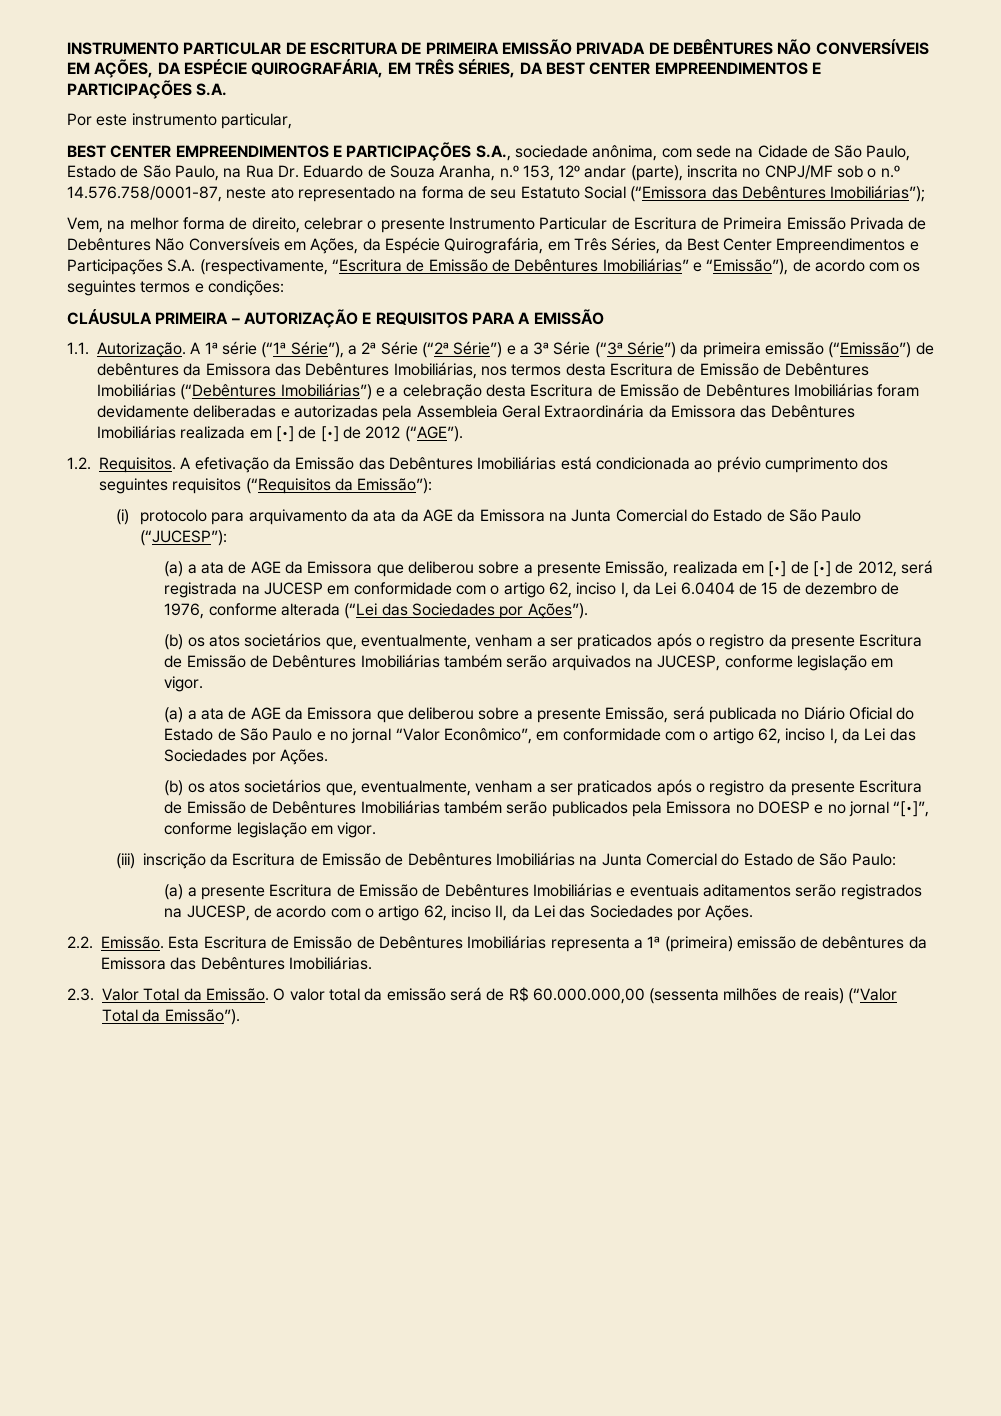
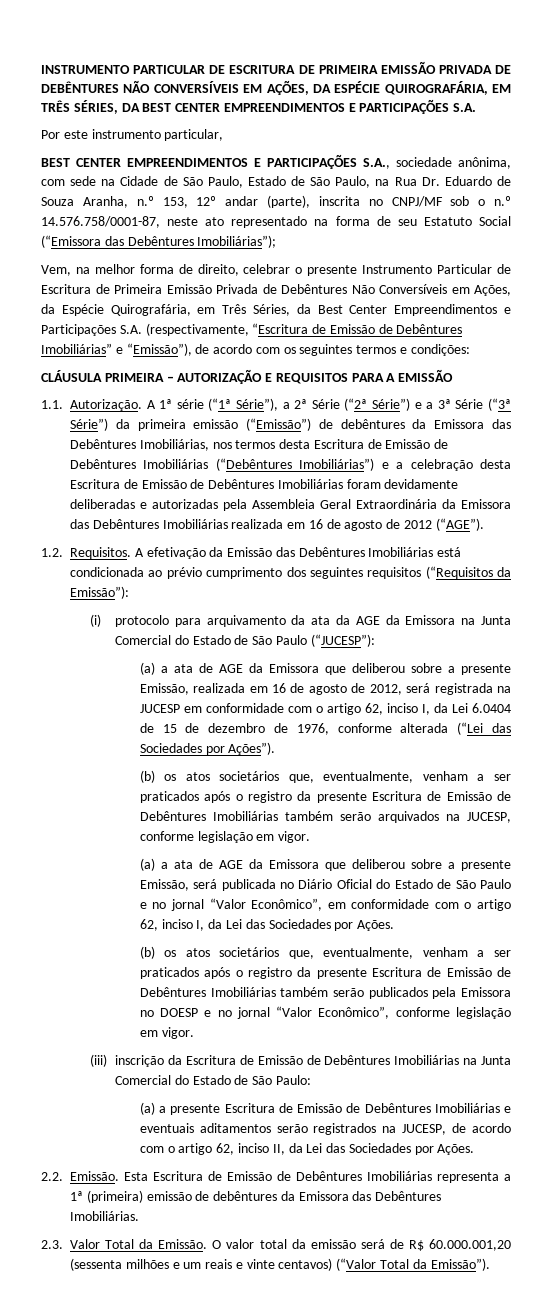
- A 1ª série (“1ª Série”), a 2ª Série (“2ª Série”) e a 3ª Série (“3ª Série”) da primeira emissão (“Emissão”) de debêntures da Emissora das Debêntures Imobiliárias, nos termos desta Escritura de Emissão de Debêntures Imobiliárias (“Debêntures Imobiliárias”) e a celebração desta Escritura de Emissão de Debêntures Imobiliárias foram devidamente deliberadas e autorizadas pela Assembleia Geral Extraordinária da Emissora das Debêntures Imobiliárias realizada em [•] de [•] de 2012 (“AGE”).
+ A 1ª série (“1ª Série”), a 2ª Série (“2ª Série”) e a 3ª Série (“3ª Série”) da primeira emissão (“Emissão”) de debêntures da Emissora das Debêntures Imobiliárias, nos termos desta Escritura de Emissão de Debêntures Imobiliárias (“Debêntures Imobiliárias”) e a celebração desta Escritura de Emissão de Debêntures Imobiliárias foram devidamente deliberadas e autorizadas pela Assembleia Geral Extraordinária da Emissora das Debêntures Imobiliárias realizada em 16 de agosto de 2012 (“AGE”).
- (a) a ata de AGE da Emissora que deliberou sobre a presente Emissão, realizada em [•] de [•] de 2012, será registrada na JUCESP em conformidade com o artigo 62, inciso I, da Lei 6.0404 de 15 de dezembro de 1976, conforme alterada (“Lei das Sociedades por Ações”).
+ (a) a ata de AGE da Emissora que deliberou sobre a presente Emissão, realizada em 16 de agosto de 2012, será registrada na JUCESP em conformidade com o artigo 62, inciso I, da Lei 6.0404 de 15 de dezembro de 1976, conforme alterada (“Lei das Sociedades por Ações”).
- (b) os atos societários que, eventualmente, venham a ser praticados após o registro da presente Escritura de Emissão de Debêntures Imobiliárias também serão publicados pela Emissora no DOESP e no jornal “[•]”, conforme legislação em vigor.
+ (b) os atos societários que, eventualmente, venham a ser praticados após o registro da presente Escritura de Emissão de Debêntures Imobiliárias também serão publicados pela Emissora no DOESP e no jornal “Valor Econômico”, conforme legislação em vigor.
- O valor total da emissão será de R$ 60.000.000,00 (sessenta milhões de reais) (“Valor Total da Emissão”).
+ O valor total da emissão será de R$ 60.000.001,20 (sessenta milhões e um reais e vinte centavos) (“Valor Total da Emissão”).

